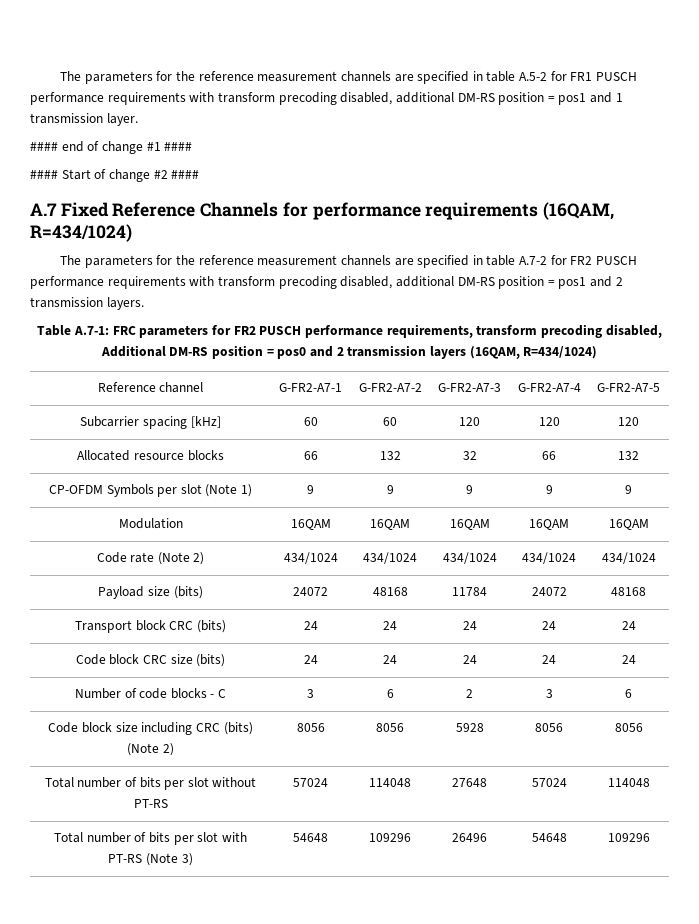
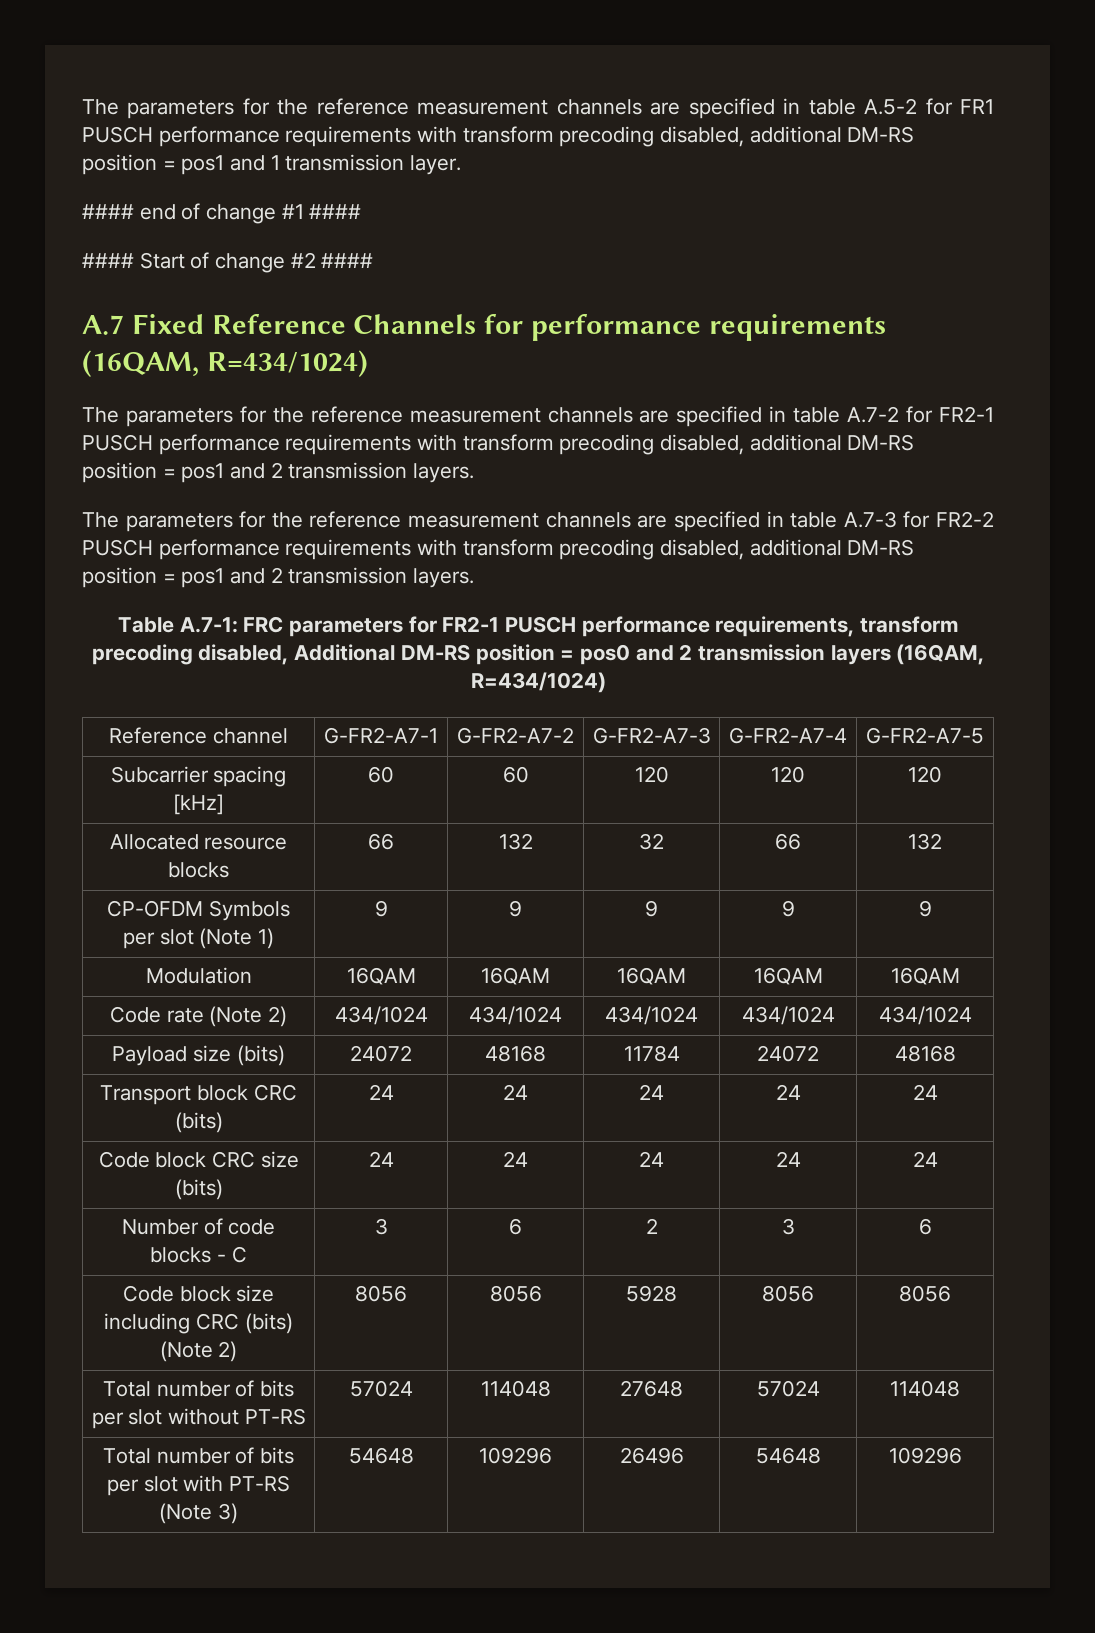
- The parameters for the reference measurement channels are specified in table A.7-2 for FR2 PUSCH performance requirements with transform precoding disabled, additional DM-RS position = pos1 and 2 transmission layers.
+ The parameters for the reference measurement channels are specified in table A.7-2 for FR2-1 PUSCH performance requirements with transform precoding disabled, additional DM-RS position = pos1 and 2 transmission layers.
+ The parameters for the reference measurement channels are specified in table A.7-3 for FR2-2 PUSCH performance requirements with transform precoding disabled, additional DM-RS position = pos1 and 2 transmission layers.
- Table A.7-1: FRC parameters for FR2 PUSCH performance requirements, transform precoding disabled, Additional DM-RS position = pos0 and 2 transmission layers (16QAM, R=434/1024)
+ Table A.7-1: FRC parameters for FR2-1 PUSCH performance requirements, transform precoding disabled, Additional DM-RS position = pos0 and 2 transmission layers (16QAM, R=434/1024)

